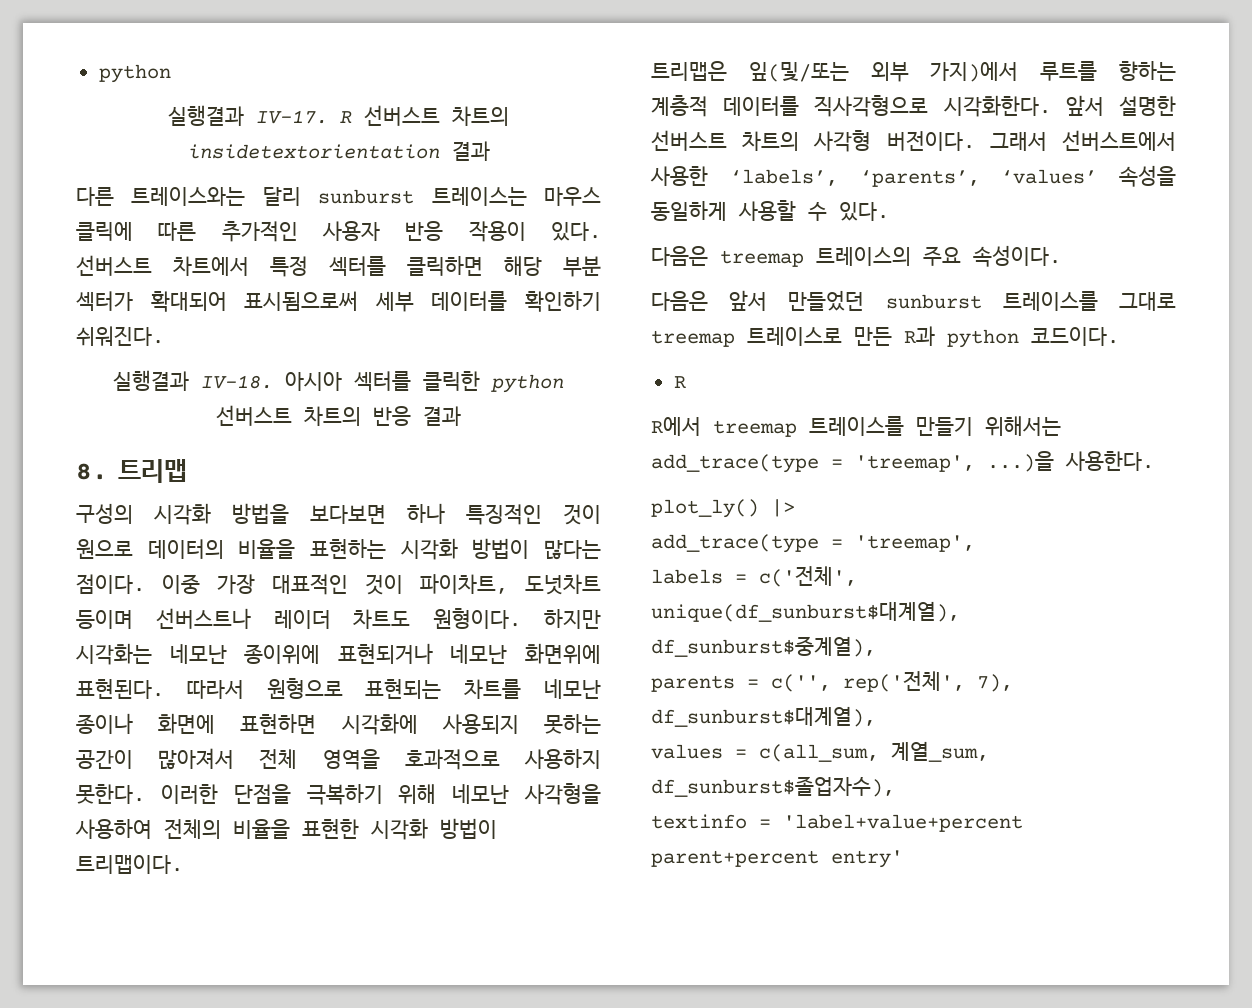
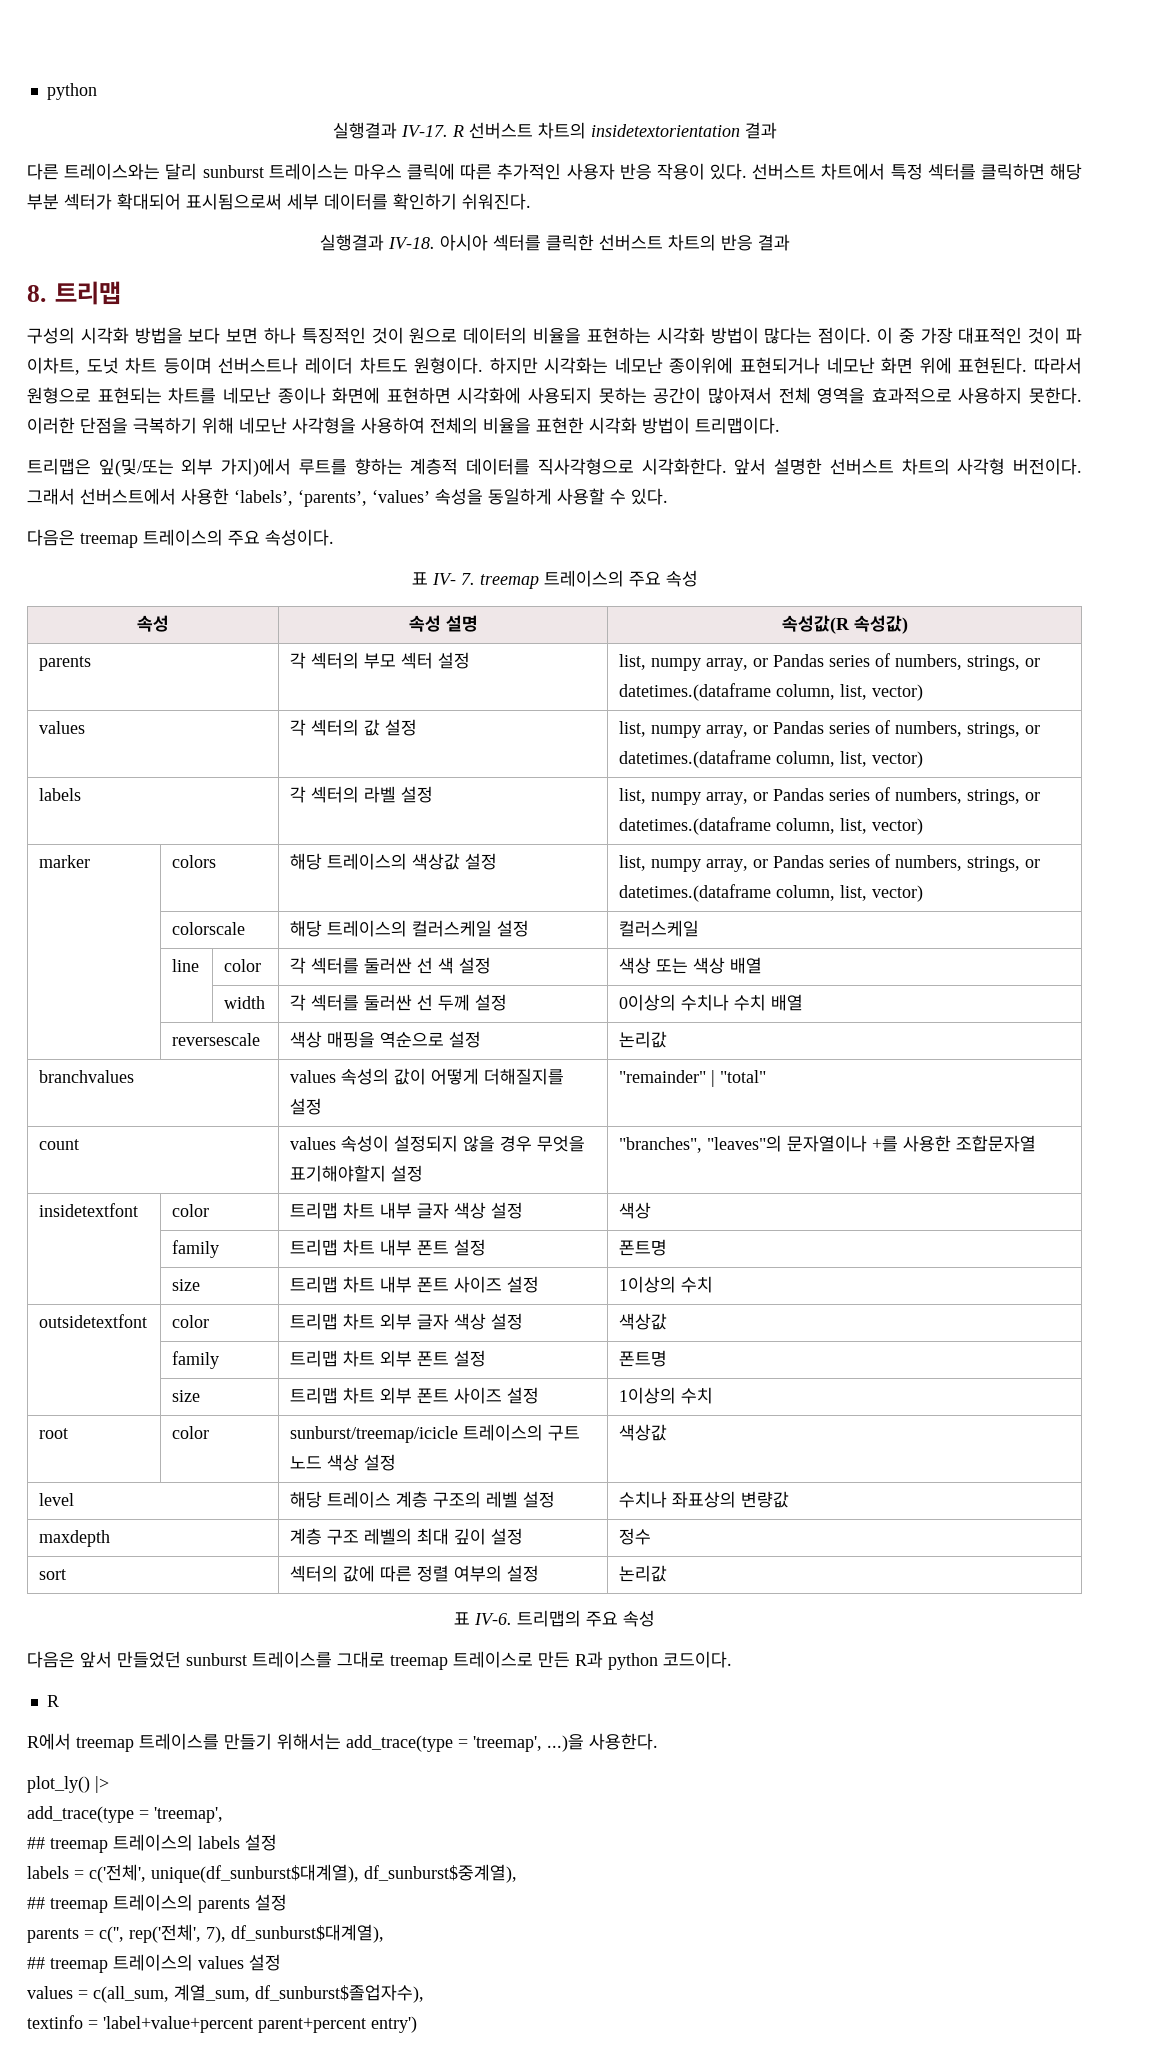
- 아시아 섹터를 클릭한 python 선버스트 차트의 반응 결과
+ 아시아 섹터를 클릭한 선버스트 차트의 반응 결과
- 구성의 시각화 방법을 보다보면 하나 특징적인 것이 원으로 데이터의 비율을 표현하는 시각화 방법이 많다는 점이다.
+ 구성의 시각화 방법을 보다 보면 하나 특징적인 것이 원으로 데이터의 비율을 표현하는 시각화 방법이 많다는 점이다.
- 이중 가장 대표적인 것이 파이차트, 도넛차트 등이며 선버스트나 레이더 차트도 원형이다.
+ 이 중 가장 대표적인 것이 파 이차트, 도넛 차트 등이며 선버스트나 레이더 차트도 원형이다.
- 하지만 시각화는 네모난 종이위에 표현되거나 네모난 화면위에 표현된다.
+ 하지만 시각화는 네모난 종이위에 표현되거나 네모난 화면 위에 표현된다.
- 따라서 원형으로 표현되는 차트를 네모난 종이나 화면에 표현하면 시각화에 사용되지 못하는 공간이 많아져서 전체 영역을 호과적으로 사용하지 못한다.
+ 따라서 원형으로 표현되는 차트를 네모난 종이나 화면에 표현하면 시각화에 사용되지 못하는 공간이 많아져서 전체 영역을 효과적으로 사용하지 못한다.
+ 표 IV- 7. treemap 트레이스의 주요 속성
+ 속성 | 속성 설명 | 속성값(R 속성값)
+ parents | 각 섹터의 부모 섹터 설정 | list, numpy array, or Pandas series of numbers, strings, or datetimes.(dataframe column, list, vector)
+ values | 각 섹터의 값 설정 | list, numpy array, or Pandas series of numbers, strings, or datetimes.(dataframe column, list, vector)
+ labels | 각 섹터의 라벨 설정 | list, numpy array, or Pandas series of numbers, strings, or datetimes.(dataframe column, list, vector)
+ marker | colors | 해당 트레이스의 색상값 설정 | list, numpy array, or Pandas series of numbers, strings, or datetimes.(dataframe column, list, vector)
+ | colorscale | 해당 트레이스의 컬러스케일 설정 | 컬러스케일
+ | line | color | 각 섹터를 둘러싼 선 색 설정 | 색상 또는 색상 배열
+ | | width | 각 섹터를 둘러싼 선 두께 설정 | 0이상의 수치나 수치 배열
+ | reversescale | 색상 매핑을 역순으로 설정 | 논리값
+ branchvalues | values 속성의 값이 어떻게 더해질지를 설정 | "remainder" | "total"
+ count | values 속성이 설정되지 않을 경우 무엇을 표기해야할지 설정 | "branches", "leaves"의 문자열이나 +를 사용한 조합문자열
+ insidetextfont | color | 트리맵 차트 내부 글자 색상 설정 | 색상
+ | family | 트리맵 차트 내부 폰트 설정 | 폰트명
+ | size | 트리맵 차트 내부 폰트 사이즈 설정 | 1이상의 수치
+ outsidetextfont | color | 트리맵 차트 외부 글자 색상 설정 | 색상값
+ | family | 트리맵 차트 외부 폰트 설정 | 폰트명
+ | size | 트리맵 차트 외부 폰트 사이즈 설정 | 1이상의 수치
+ root | color | sunburst/treemap/icicle 트레이스의 구트 노드 색상 설정 | 색상값
+ level | 해당 트레이스 계층 구조의 레벨 설정 | 수치나 좌표상의 변량값
+ maxdepth | 계층 구조 레벨의 최대 깊이 설정 | 정수
+ sort | 섹터의 값에 따른 정렬 여부의 설정 | 논리값
+ 표 IV-6. 트리맵의 주요 속성
+ ## treemap 트레이스의 labels 설정
+ ## treemap 트레이스의 parents 설정
+ ## treemap 트레이스의 values 설정
- textinfo = 'label+value+percent parent+percent entry'
+ textinfo = 'label+value+percent parent+percent entry')

